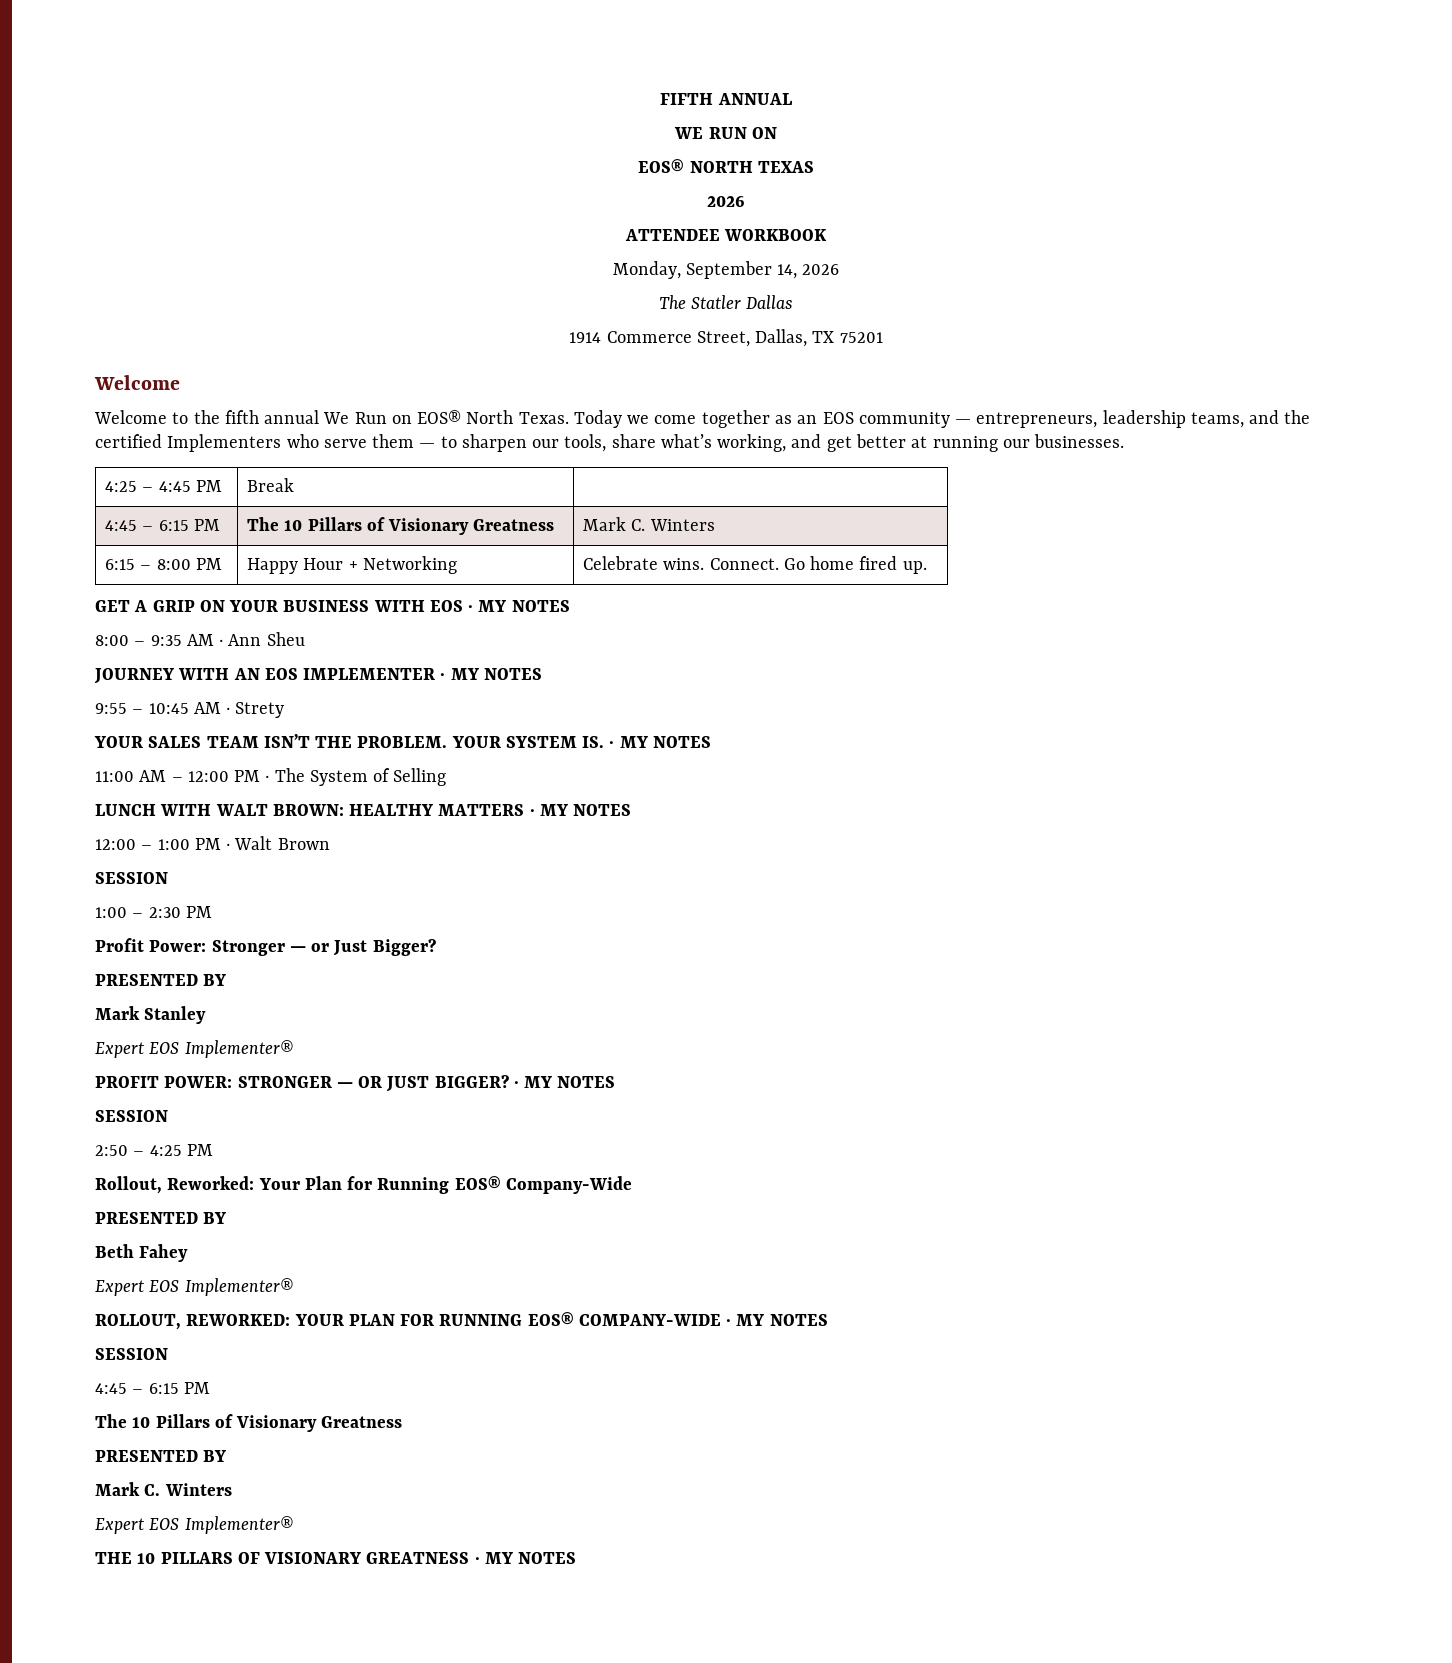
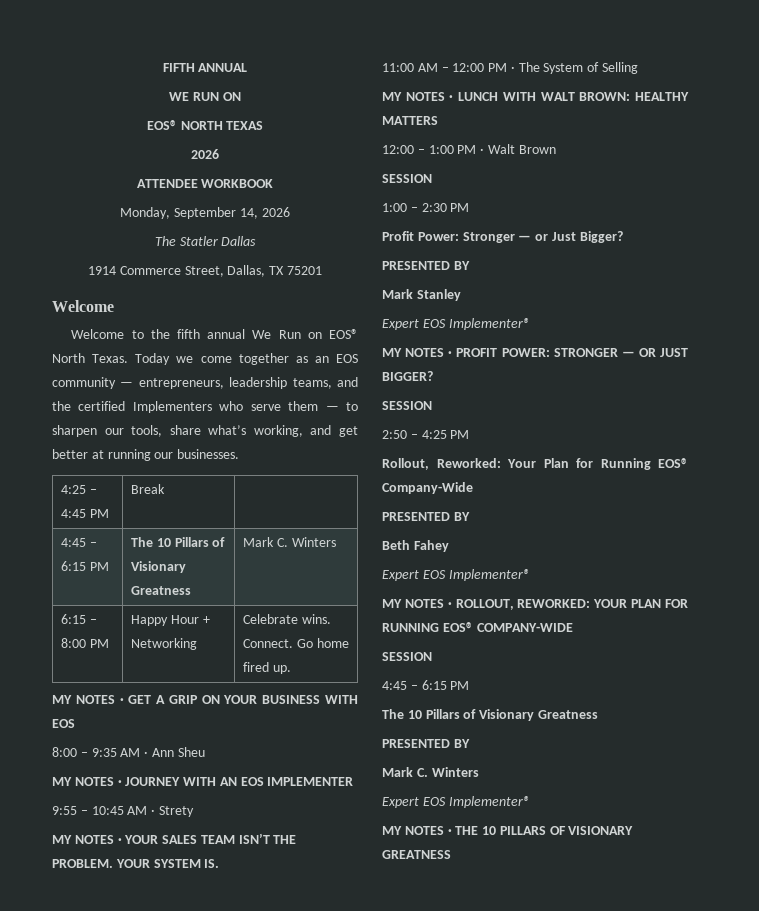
- GET A GRIP ON YOUR BUSINESS WITH EOS · MY NOTES
+ MY NOTES · GET A GRIP ON YOUR BUSINESS WITH EOS
- JOURNEY WITH AN EOS IMPLEMENTER · MY NOTES
+ MY NOTES · JOURNEY WITH AN EOS IMPLEMENTER
- YOUR SALES TEAM ISN’T THE PROBLEM.
+ MY NOTES · YOUR SALES TEAM ISN’T THE PROBLEM.
- YOUR SYSTEM IS. · MY NOTES
+ YOUR SYSTEM IS.
- LUNCH WITH WALT BROWN: HEALTHY MATTERS · MY NOTES
+ MY NOTES · LUNCH WITH WALT BROWN: HEALTHY MATTERS
- PROFIT POWER: STRONGER — OR JUST BIGGER? · MY NOTES
+ MY NOTES · PROFIT POWER: STRONGER — OR JUST BIGGER?
- ROLLOUT, REWORKED: YOUR PLAN FOR RUNNING EOS® COMPANY-WIDE · MY NOTES
+ MY NOTES · ROLLOUT, REWORKED: YOUR PLAN FOR RUNNING EOS® COMPANY-WIDE
- THE 10 PILLARS OF VISIONARY GREATNESS · MY NOTES
+ MY NOTES · THE 10 PILLARS OF VISIONARY GREATNESS

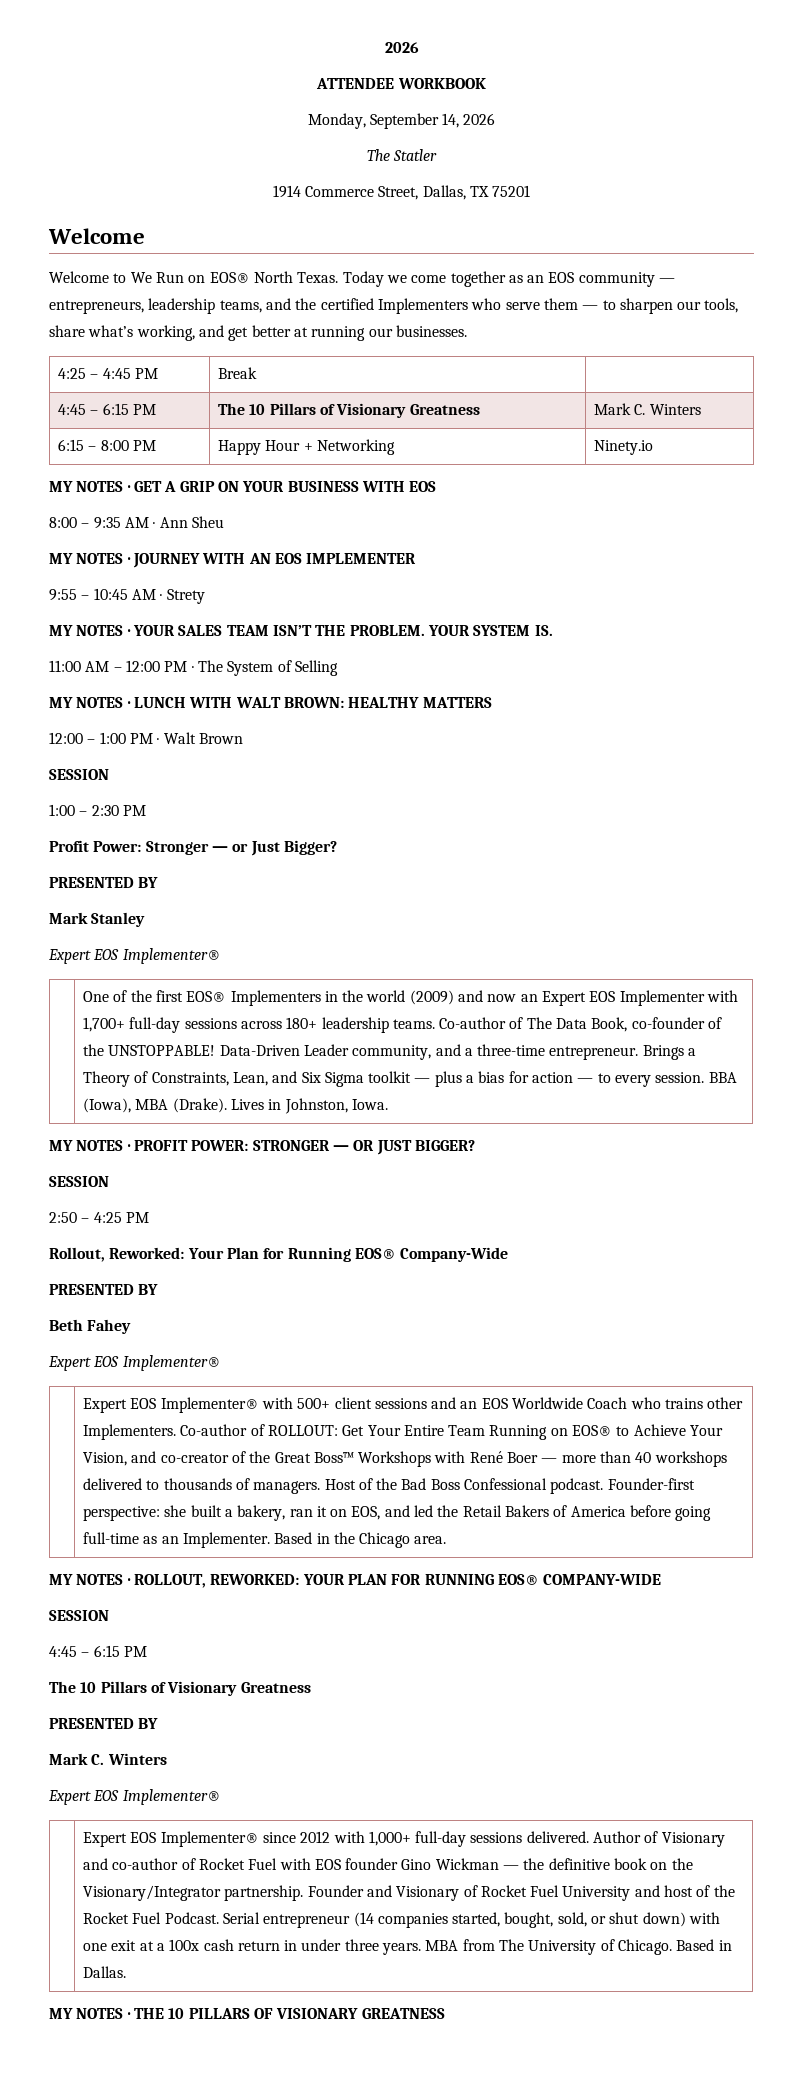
- FIFTH ANNUAL
- WE RUN ON
- EOS® NORTH TEXAS
- The Statler Dallas
+ The Statler
- Welcome to the fifth annual We Run on EOS® North Texas.
+ Welcome to We Run on EOS® North Texas.
- 6:15 – 8:00 PM | Happy Hour + Networking | Celebrate wins. Connect. Go home fired up.
+ 6:15 – 8:00 PM | Happy Hour + Networking | Ninety.io
+ One of the first EOS® Implementers in the world (2009) and now an Expert EOS Implementer with 1,700+ full-day sessions across 180+ leadership teams. Co-author of The Data Book, co-founder of the UNSTOPPABLE! Data-Driven Leader community, and a three-time entrepreneur. Brings a Theory of Constraints, Lean, and Six Sigma toolkit — plus a bias for action — to every session. BBA (Iowa), MBA (Drake). Lives in Johnston, Iowa.
+ Expert EOS Implementer® with 500+ client sessions and an EOS Worldwide Coach who trains other Implementers. Co-author of ROLLOUT: Get Your Entire Team Running on EOS® to Achieve Your Vision, and co-creator of the Great Boss™ Workshops with René Boer — more than 40 workshops delivered to thousands of managers. Host of the Bad Boss Confessional podcast. Founder-first perspective: she built a bakery, ran it on EOS, and led the Retail Bakers of America before going full-time as an Implementer. Based in the Chicago area.
+ Expert EOS Implementer® since 2012 with 1,000+ full-day sessions delivered. Author of Visionary and co-author of Rocket Fuel with EOS founder Gino Wickman — the definitive book on the Visionary/Integrator partnership. Founder and Visionary of Rocket Fuel University and host of the Rocket Fuel Podcast. Serial entrepreneur (14 companies started, bought, sold, or shut down) with one exit at a 100x cash return in under three years. MBA from The University of Chicago. Based in Dallas.

